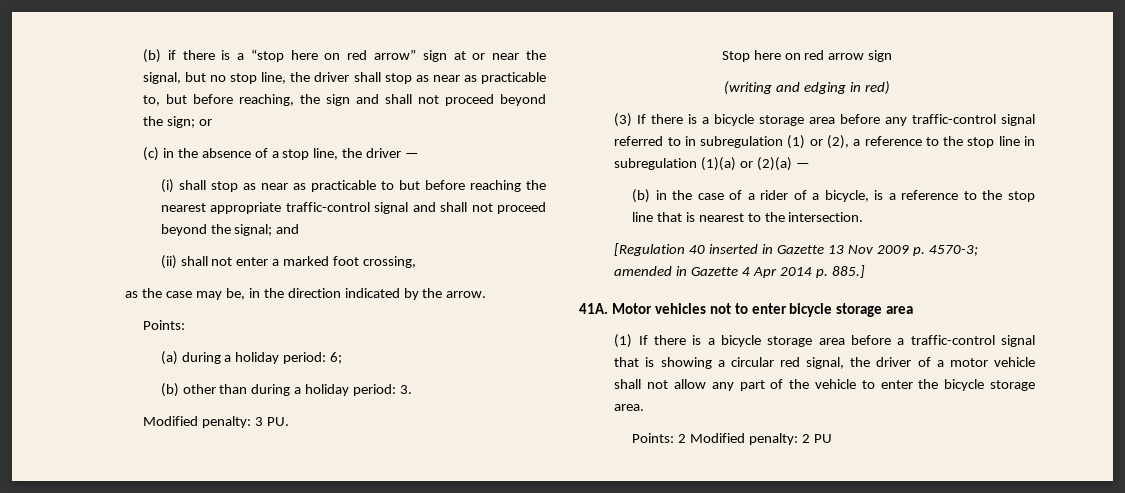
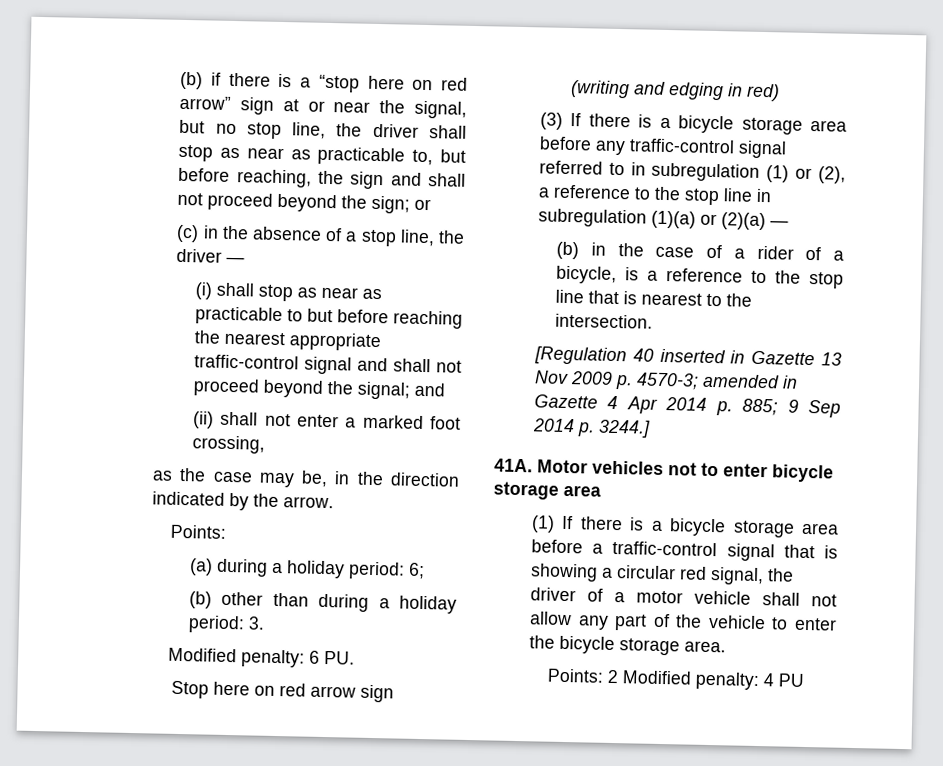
- Modified penalty: 3 PU.
+ Modified penalty: 6 PU.
- [Regulation 40 inserted in Gazette 13 Nov 2009 p. 4570-3; amended in Gazette 4 Apr 2014 p. 885.]
+ [Regulation 40 inserted in Gazette 13 Nov 2009 p. 4570-3; amended in Gazette 4 Apr 2014 p. 885; 9 Sep 2014 p. 3244.]
- Points: 2 Modified penalty: 2 PU
+ Points: 2 Modified penalty: 4 PU

